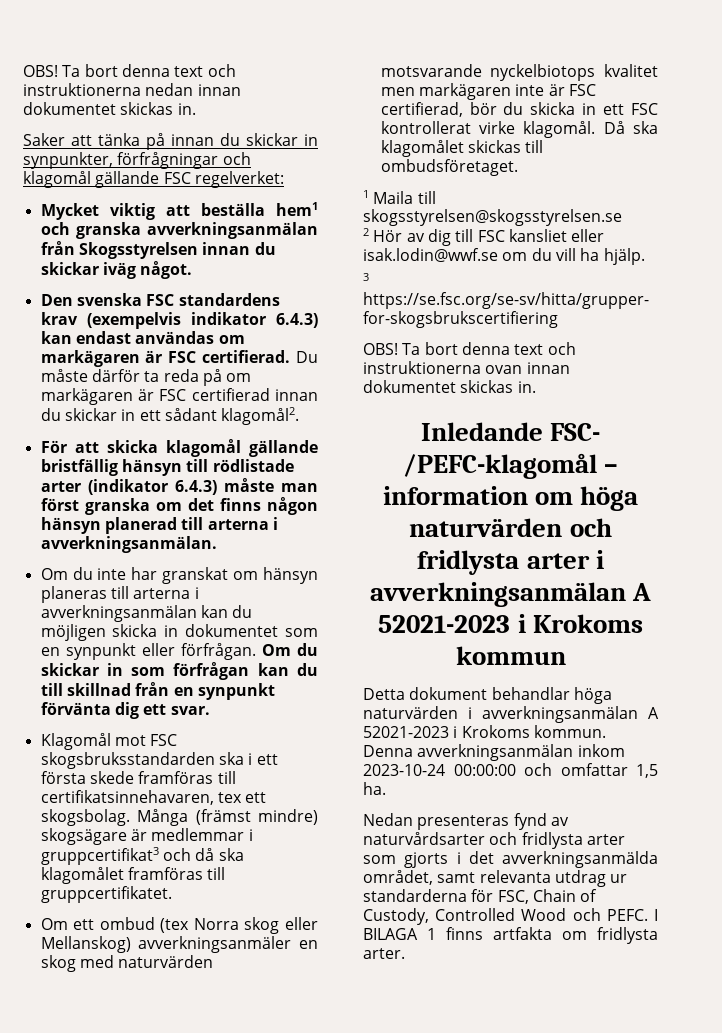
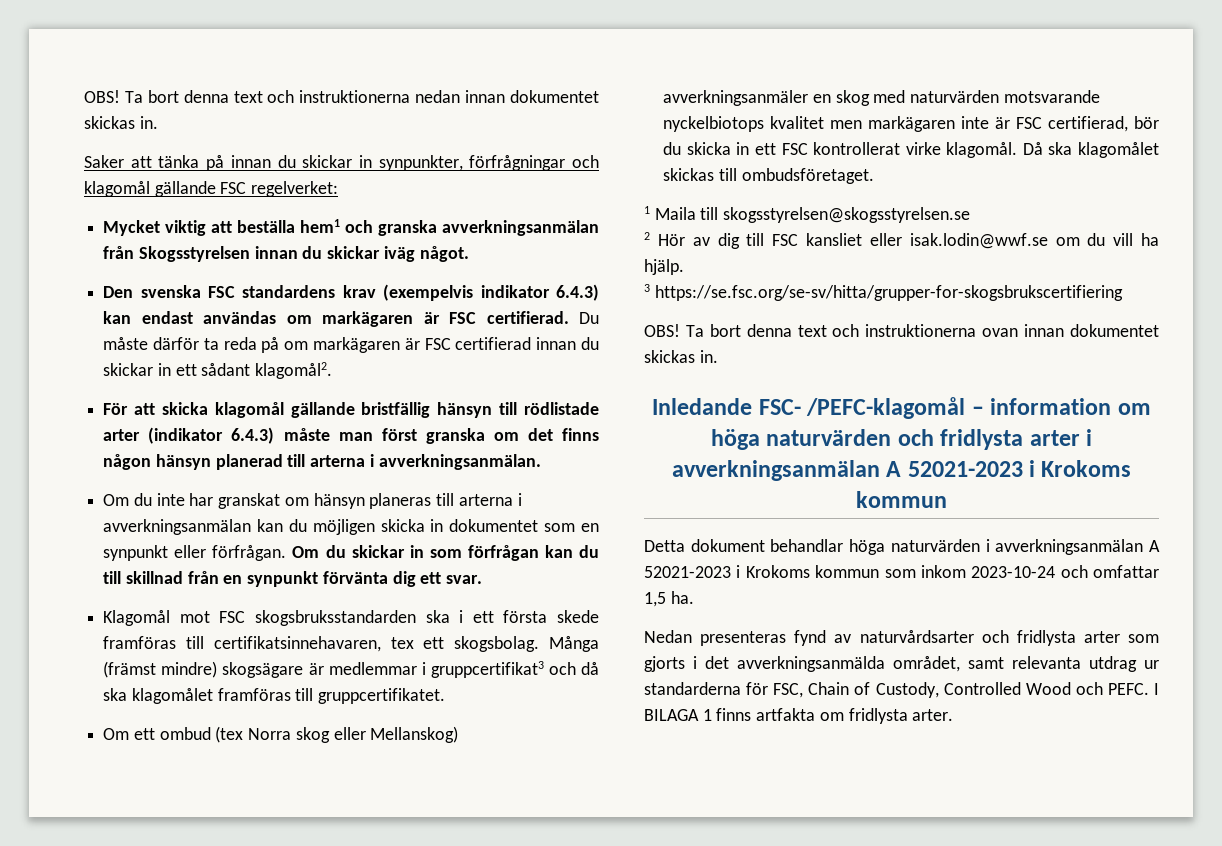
- Detta dokument behandlar höga naturvärden i avverkningsanmälan A 52021-2023 i Krokoms kommun. Denna avverkningsanmälan inkom 2023-10-24 00:00:00 och omfattar 1,5 ha.
+ Detta dokument behandlar höga naturvärden i avverkningsanmälan A 52021-2023 i Krokoms kommun som inkom 2023-10-24 och omfattar 1,5 ha.

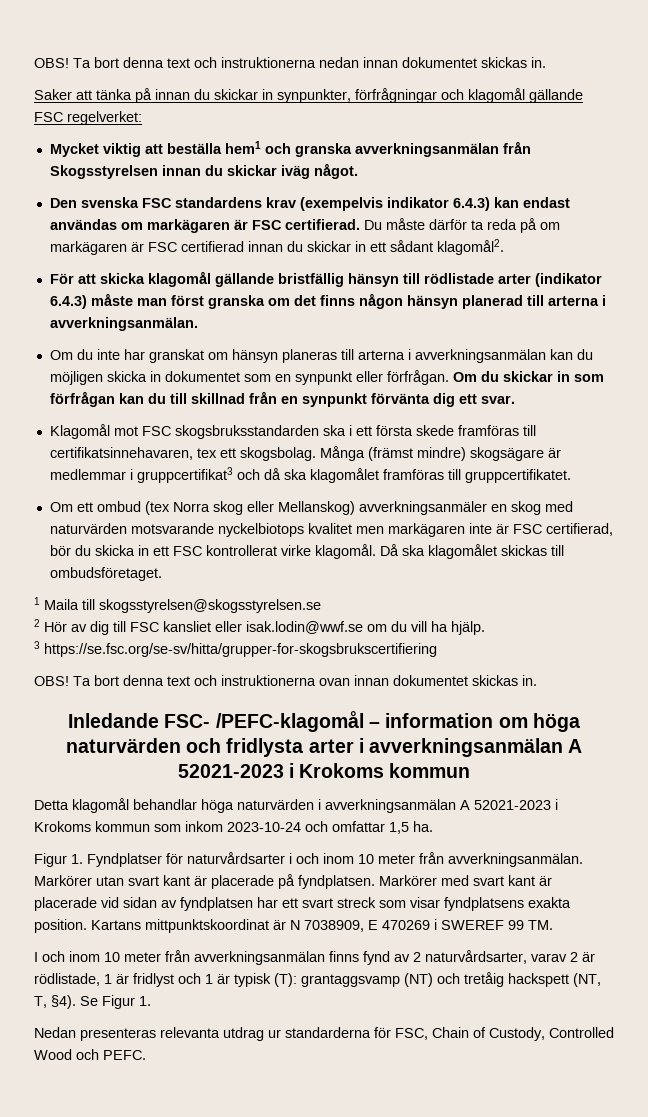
- Detta dokument behandlar höga naturvärden i avverkningsanmälan A 52021-2023 i Krokoms kommun som inkom 2023-10-24 och omfattar 1,5 ha.
+ Detta klagomål behandlar höga naturvärden i avverkningsanmälan A 52021-2023 i Krokoms kommun som inkom 2023-10-24 och omfattar 1,5 ha.
- Nedan presenteras fynd av naturvårdsarter och fridlysta arter som gjorts i det avverkningsanmälda området, samt relevanta utdrag ur standarderna för FSC, Chain of Custody, Controlled Wood och PEFC. I BILAGA 1 finns artfakta om fridlysta arter.
+ Figur 1. Fyndplatser för naturvårdsarter i och inom 10 meter från avverkningsanmälan. Markörer utan svart kant är placerade på fyndplatsen. Markörer med svart kant är placerade vid sidan av fyndplatsen har ett svart streck som visar fyndplatsens exakta position. Kartans mittpunktskoordinat är N 7038909, E 470269 i SWEREF 99 TM.
+ I och inom 10 meter från avverkningsanmälan finns fynd av 2 naturvårdsarter, varav 2 är rödlistade, 1 är fridlyst och 1 är typisk (T): grantaggsvamp (NT) och tretåig hackspett (NT, T, §4). Se Figur 1.
+ Nedan presenteras relevanta utdrag ur standarderna för FSC, Chain of Custody, Controlled Wood och PEFC.

